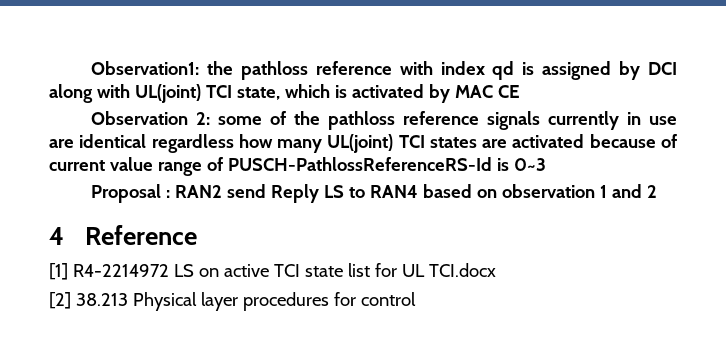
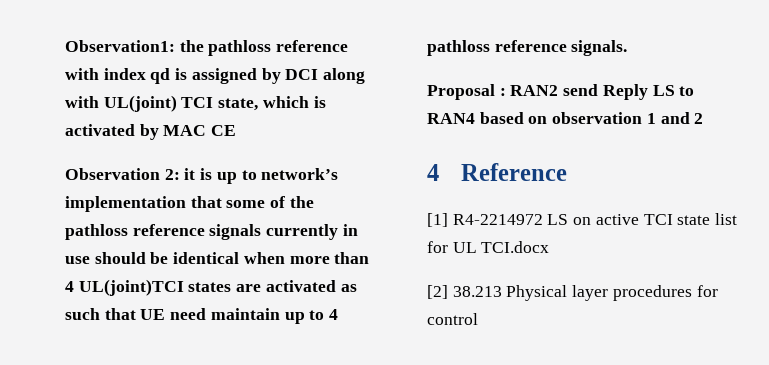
- Observation 2: some of the pathloss reference signals currently in use are identical regardless how many UL(joint) TCI states are activated because of current value range of PUSCH-PathlossReferenceRS-Id is 0~3
+ Observation 2: it is up to network’s implementation that some of the pathloss reference signals currently in use should be identical when more than 4 UL(joint)TCI states are activated as such that UE need maintain up to 4 pathloss reference signals.

